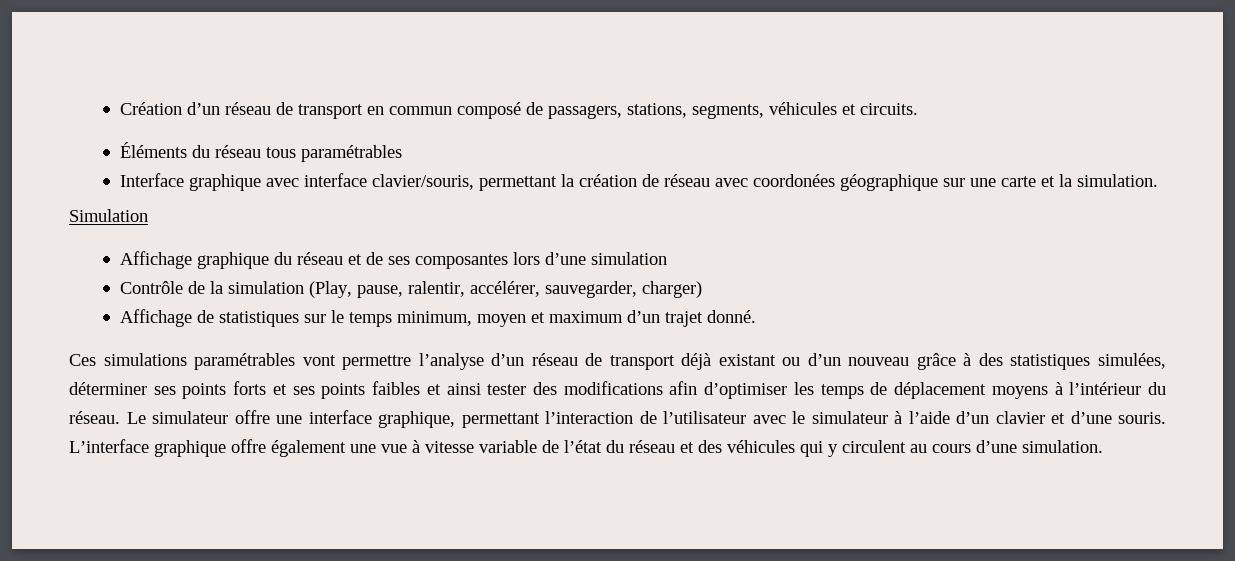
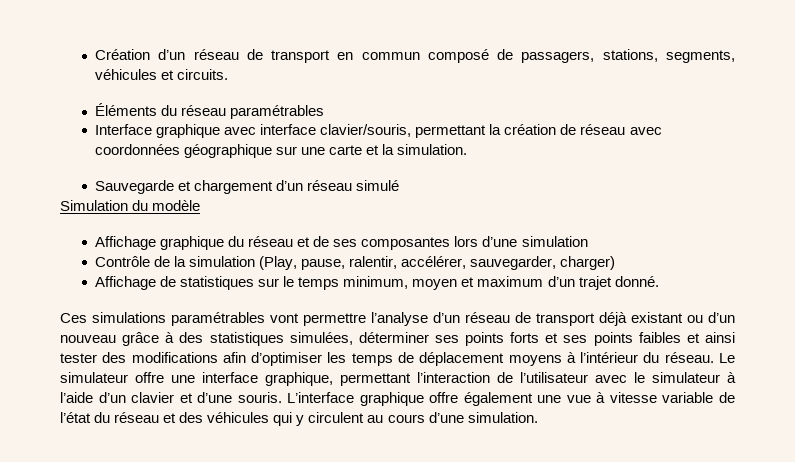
- Éléments du réseau tous paramétrables
+ Éléments du réseau paramétrables
- Interface graphique avec interface clavier/souris, permettant la création de réseau avec coordonées géographique sur une carte et la simulation.
+ Interface graphique avec interface clavier/souris, permettant la création de réseau avec coordonnées géographique sur une carte et la simulation.
+ Sauvegarde et chargement d’un réseau simulé
- Simulation
+ Simulation du modèle

